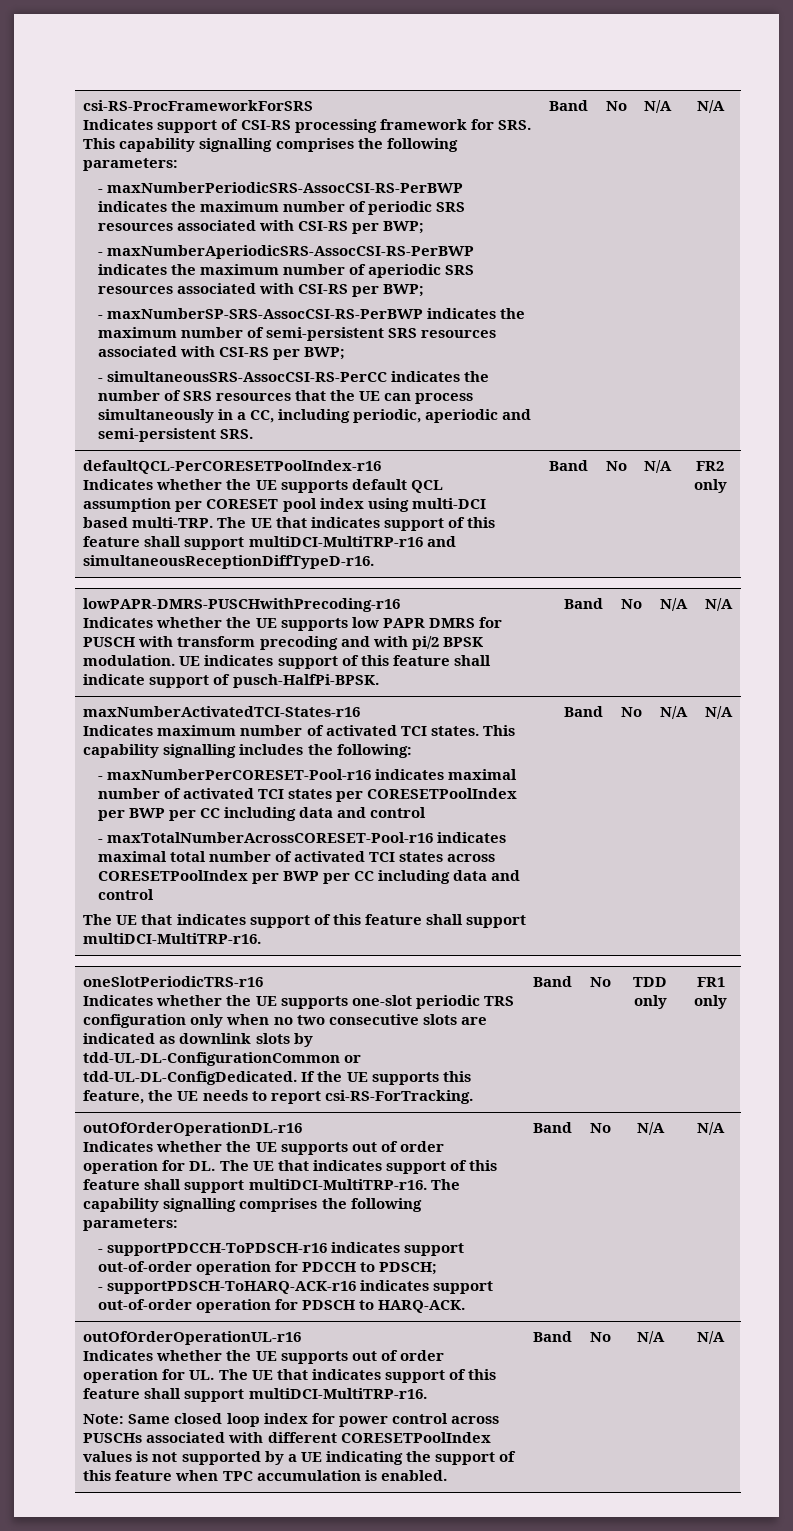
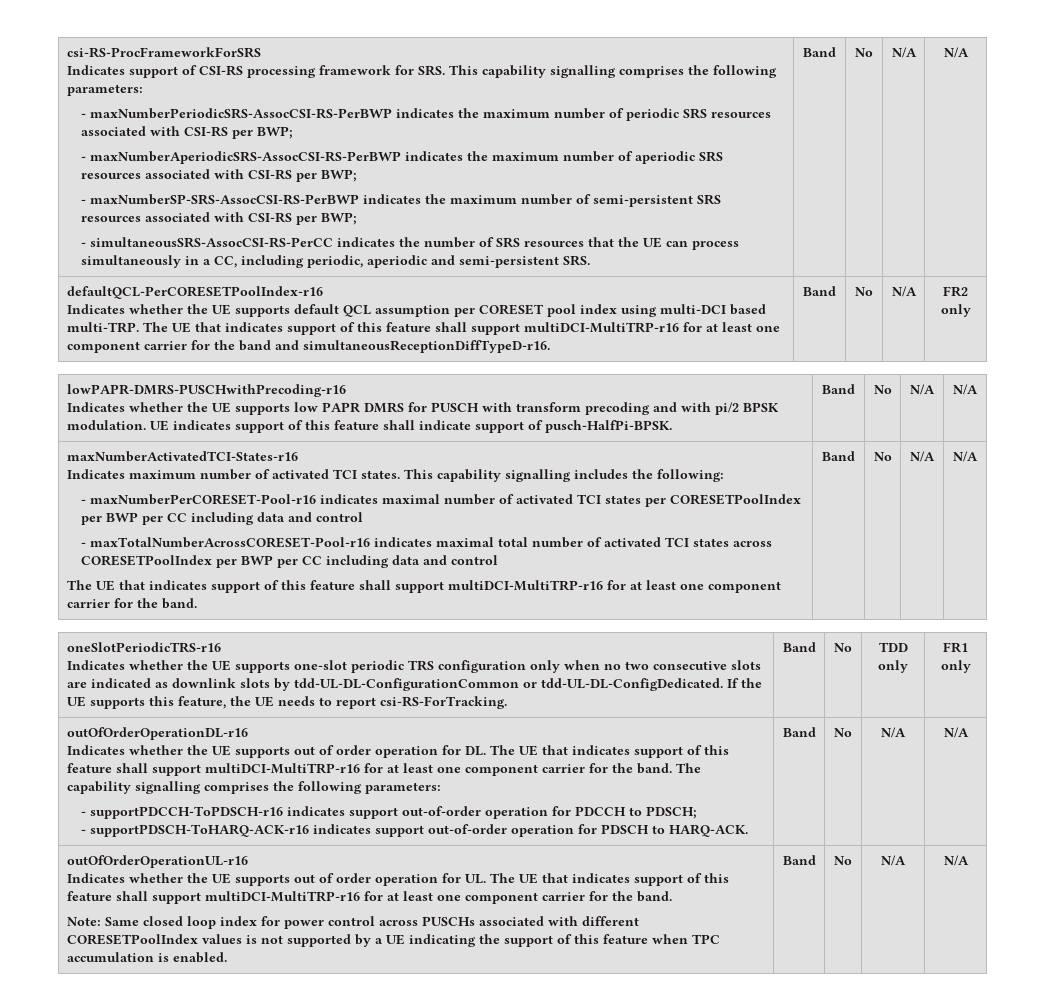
- The UE that indicates support of this feature shall support multiDCI-MultiTRP-r16 and simultaneousReceptionDiffTypeD-r16.
+ The UE that indicates support of this feature shall support multiDCI-MultiTRP-r16 for at least one component carrier for the band and simultaneousReceptionDiffTypeD-r16.
  - maxTotalNumberAcrossCORESET-Pool-r16 indicates maximal total number of activated TCI states across CORESETPoolIndex per BWP per CC including data and control
- The UE that indicates support of this feature shall support multiDCI-MultiTRP-r16.
+ The UE that indicates support of this feature shall support multiDCI-MultiTRP-r16 for at least one component carrier for the band.
- Indicates whether the UE supports out of order operation for DL. The UE that indicates support of this feature shall support multiDCI-MultiTRP-r16.
+ Indicates whether the UE supports out of order operation for DL. The UE that indicates support of this feature shall support multiDCI-MultiTRP-r16 for at least one component carrier for the band.
- Indicates whether the UE supports out of order operation for UL. The UE that indicates support of this feature shall support multiDCI-MultiTRP-r16.
+ Indicates whether the UE supports out of order operation for UL. The UE that indicates support of this feature shall support multiDCI-MultiTRP-r16 for at least one component carrier for the band.

